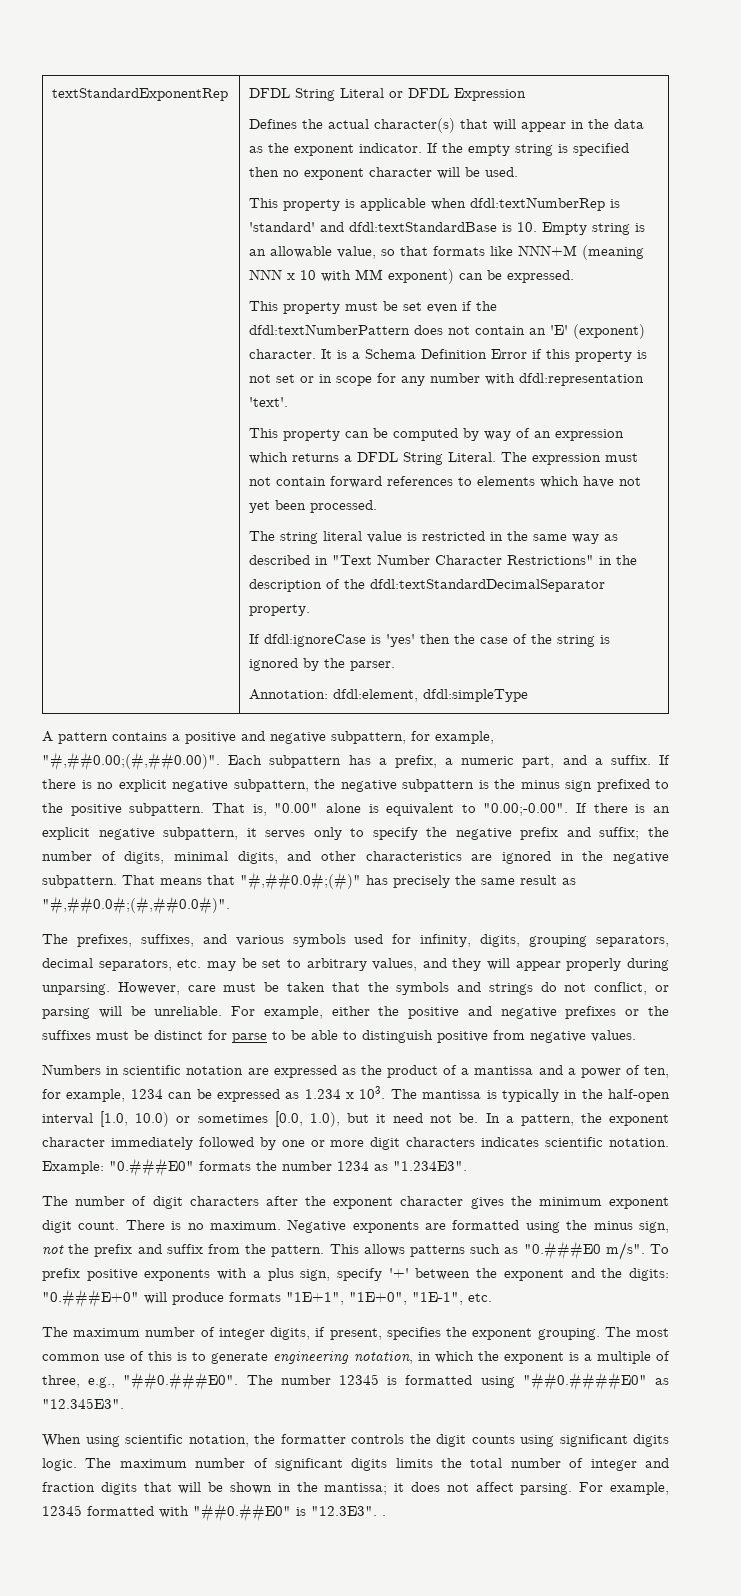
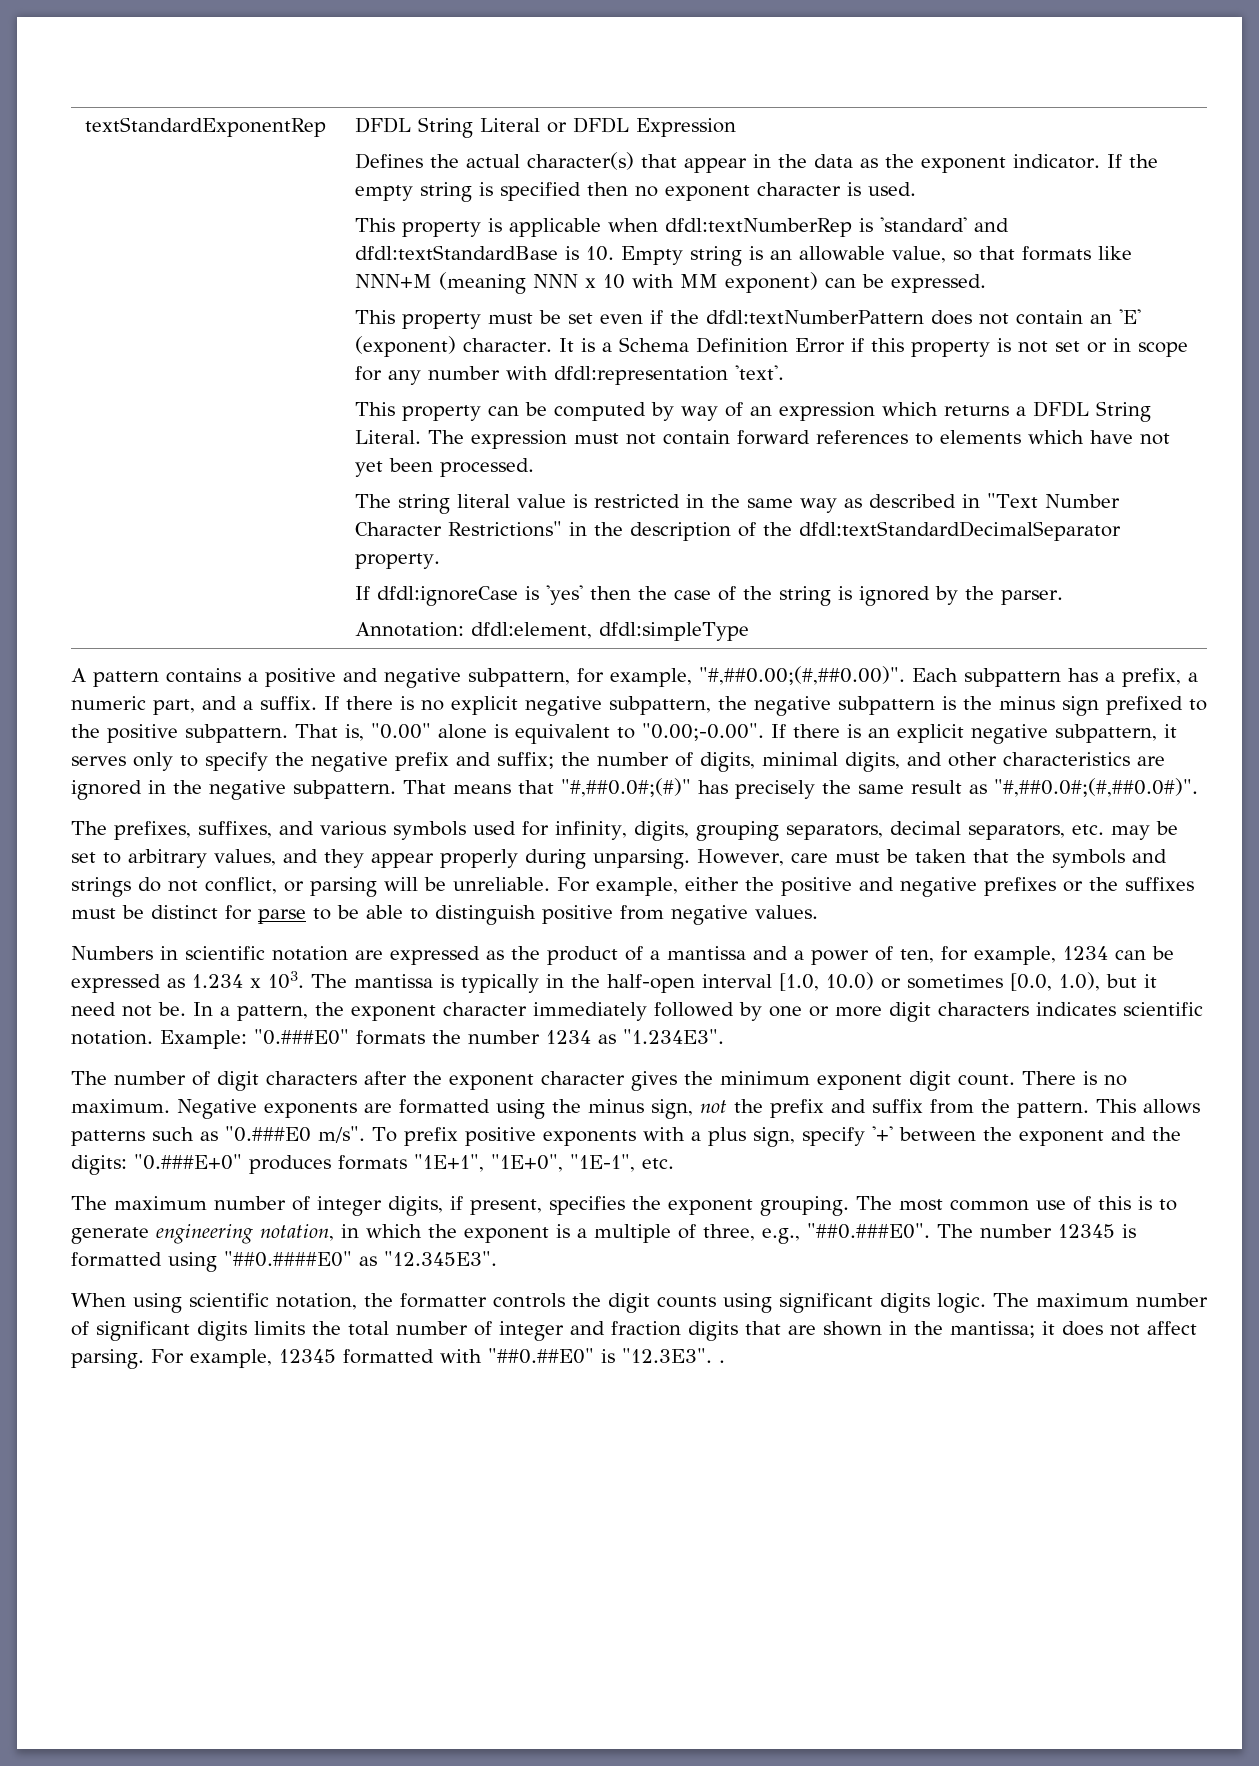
- Defines the actual character(s) that will appear in the data as the exponent indicator.
+ Defines the actual character(s) that appear in the data as the exponent indicator.
- If the empty string is specified then no exponent character will be used.
+ If the empty string is specified then no exponent character is used.
- The prefixes, suffixes, and various symbols used for infinity, digits, grouping separators, decimal separators, etc. may be set to arbitrary values, and they will appear properly during unparsing.
+ The prefixes, suffixes, and various symbols used for infinity, digits, grouping separators, decimal separators, etc. may be set to arbitrary values, and they appear properly during unparsing.
- To prefix positive exponents with a plus sign, specify '+' between the exponent and the digits: "0.###E+0" will produce formats "1E+1", "1E+0", "1E-1", etc.
+ To prefix positive exponents with a plus sign, specify '+' between the exponent and the digits: "0.###E+0" produces formats "1E+1", "1E+0", "1E-1", etc.
- The maximum number of significant digits limits the total number of integer and fraction digits that will be shown in the mantissa; it does not affect parsing.
+ The maximum number of significant digits limits the total number of integer and fraction digits that are shown in the mantissa; it does not affect parsing.

